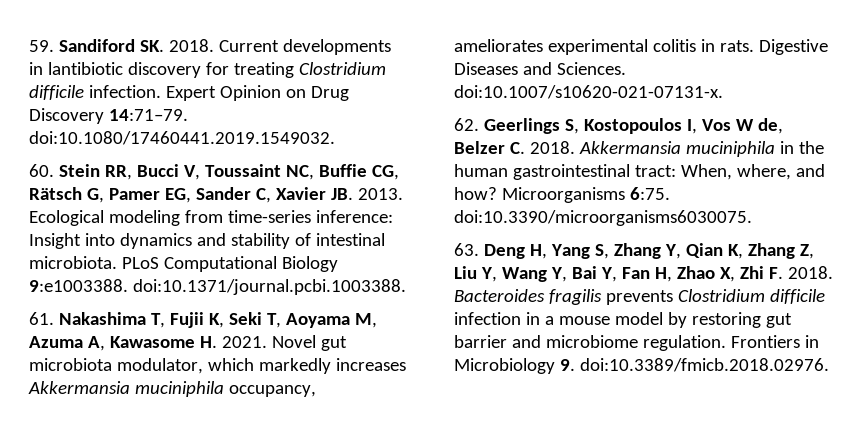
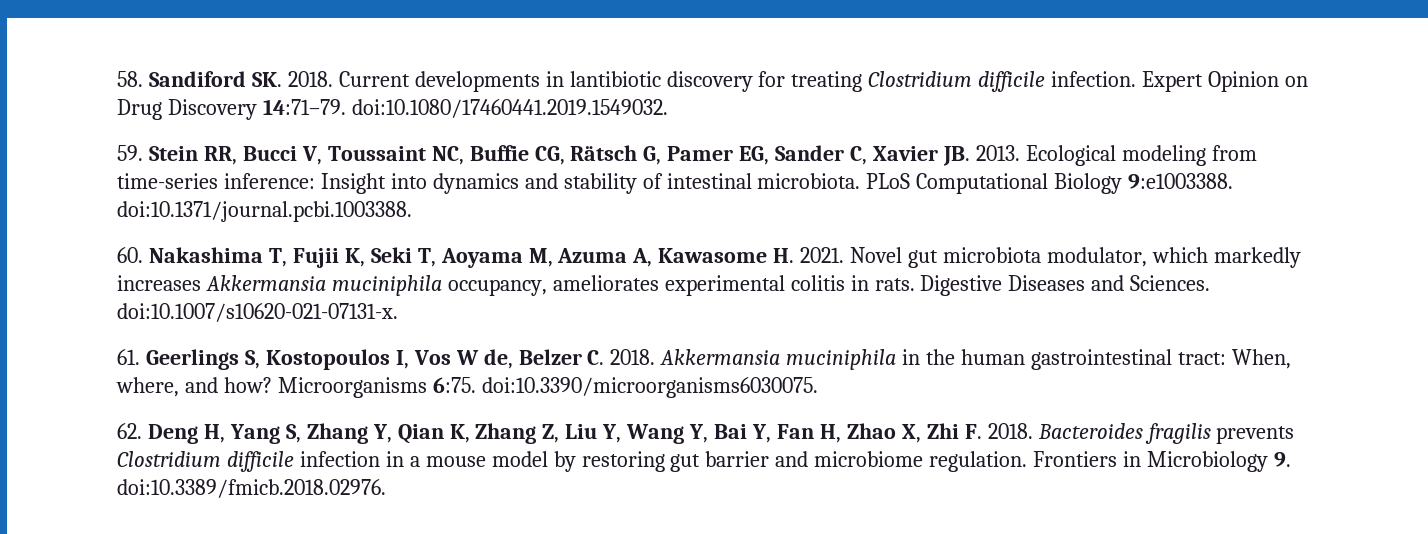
- 59. Sandiford SK. 2018.
+ 58. Sandiford SK. 2018.
- 60. Stein RR, Bucci V, Toussaint NC, Buffie CG, Rätsch G, Pamer EG, Sander C, Xavier JB. 2013.
+ 59. Stein RR, Bucci V, Toussaint NC, Buffie CG, Rätsch G, Pamer EG, Sander C, Xavier JB. 2013.
- 61. Nakashima T, Fujii K, Seki T, Aoyama M, Azuma A, Kawasome H. 2021.
+ 60. Nakashima T, Fujii K, Seki T, Aoyama M, Azuma A, Kawasome H. 2021.
- 62. Geerlings S, Kostopoulos I, Vos W de, Belzer C. 2018.
+ 61. Geerlings S, Kostopoulos I, Vos W de, Belzer C. 2018.
- 63. Deng H, Yang S, Zhang Y, Qian K, Zhang Z, Liu Y, Wang Y, Bai Y, Fan H, Zhao X, Zhi F. 2018.
+ 62. Deng H, Yang S, Zhang Y, Qian K, Zhang Z, Liu Y, Wang Y, Bai Y, Fan H, Zhao X, Zhi F. 2018.

